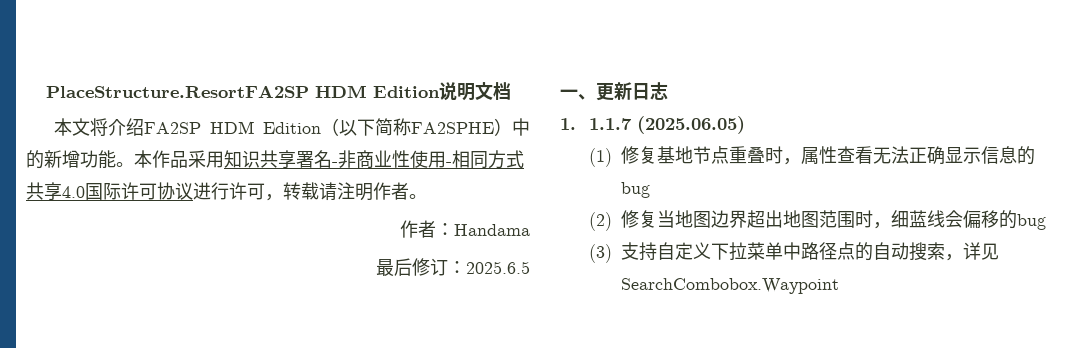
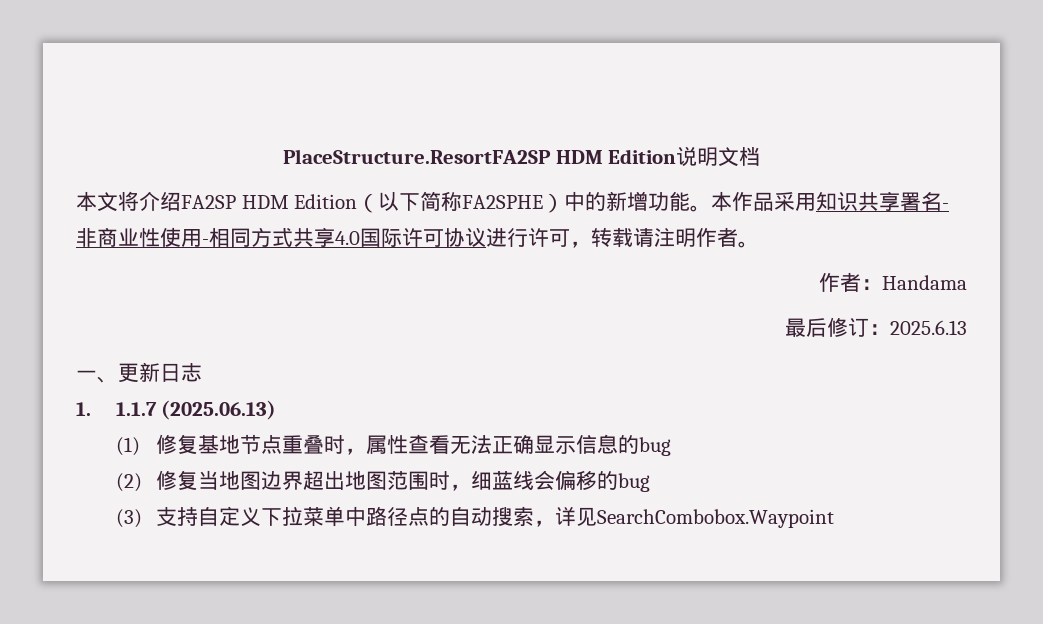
- 最后修订：2025.6.5
+ 最后修订：2025.6.13
- 1. 1.1.7 (2025.06.05)
+ 1. 1.1.7 (2025.06.13)

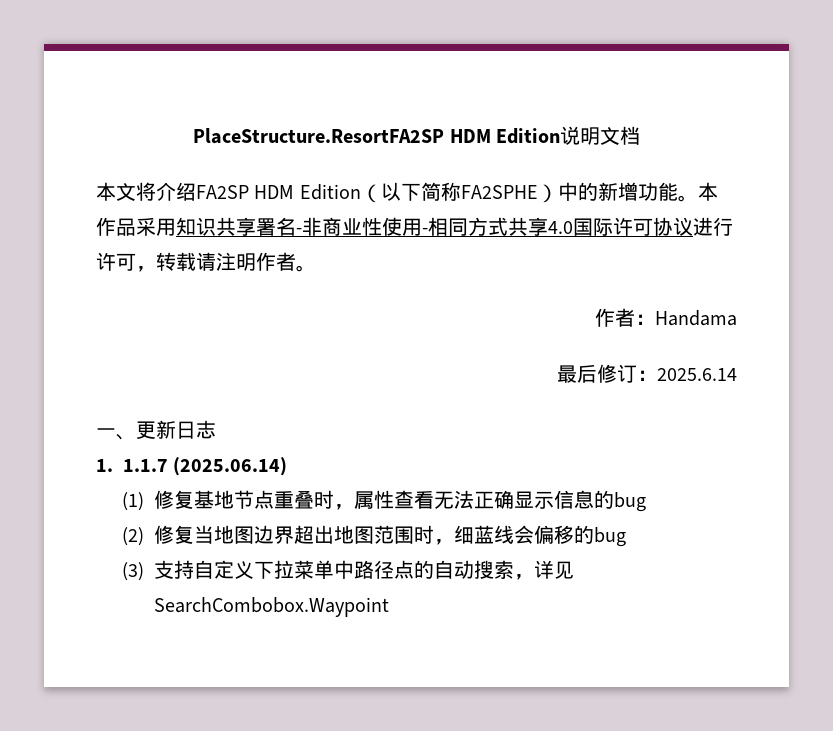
- 最后修订：2025.6.13
+ 最后修订：2025.6.14
- 1. 1.1.7 (2025.06.13)
+ 1. 1.1.7 (2025.06.14)

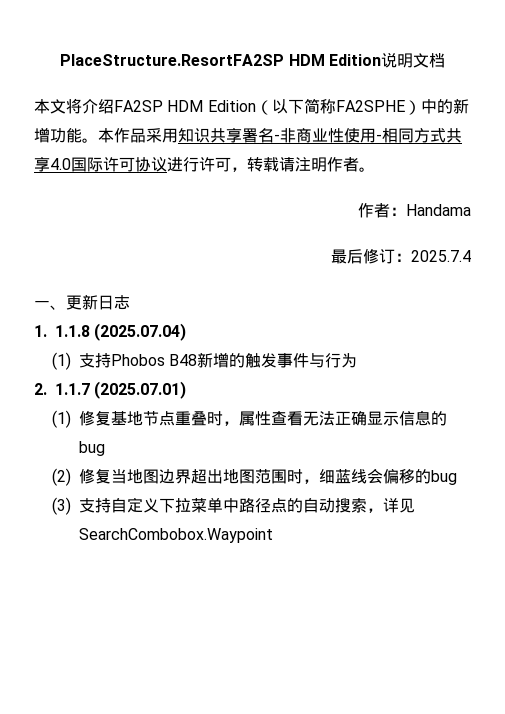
- 最后修订：2025.6.14
+ 最后修订：2025.7.4
- 1. 1.1.7 (2025.06.14)
+ 1. 1.1.8 (2025.07.04)
+ (1)支持Phobos B48新增的触发事件与行为
+ 2. 1.1.7 (2025.07.01)

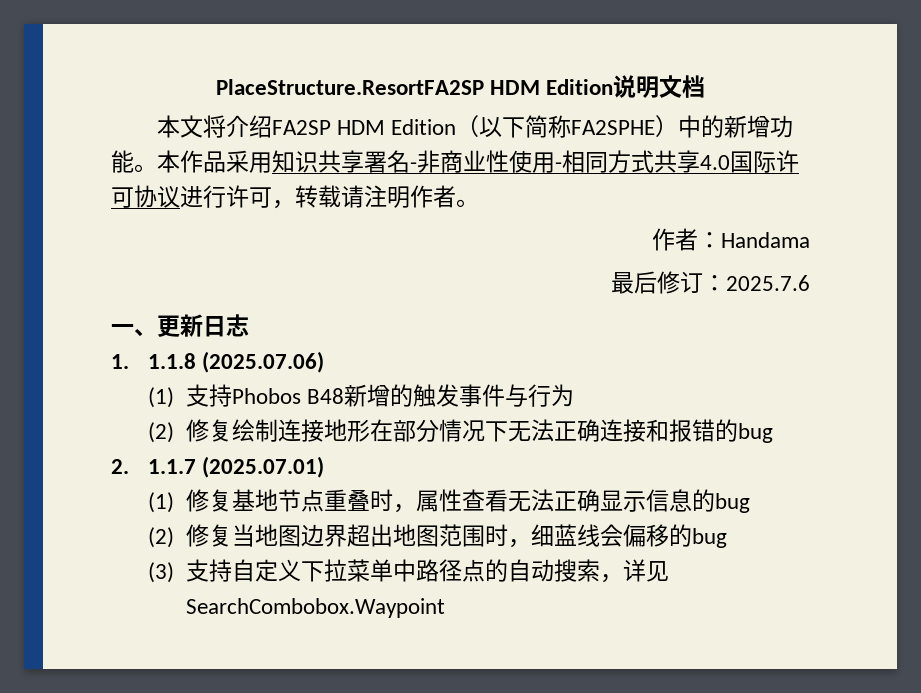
- 最后修订：2025.7.4
+ 最后修订：2025.7.6
- 1. 1.1.8 (2025.07.04)
+ 1. 1.1.8 (2025.07.06)
+ (2)修复绘制连接地形在部分情况下无法正确连接和报错的bug

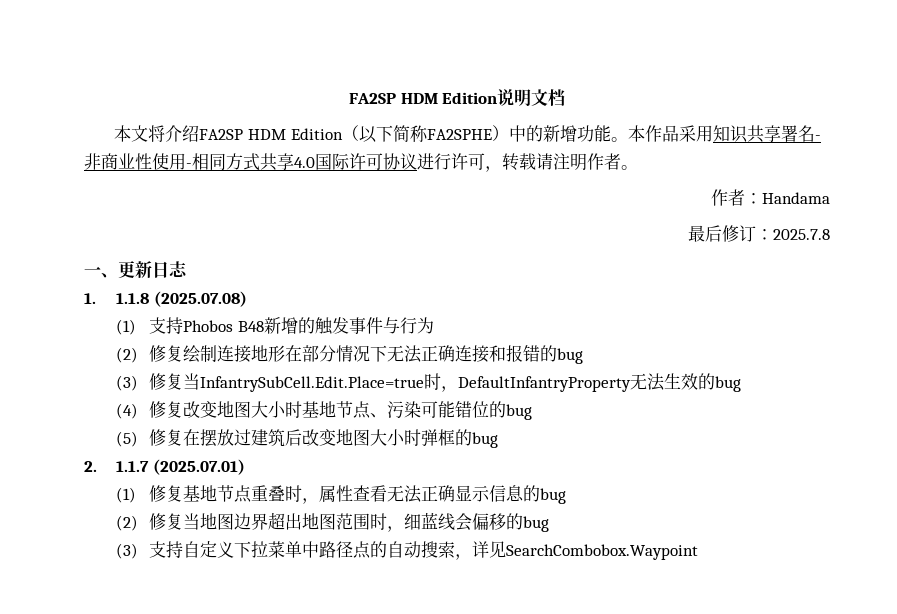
- PlaceStructure.ResortFA2SP HDM Edition说明文档
+ FA2SP HDM Edition说明文档
- 最后修订：2025.7.6
+ 最后修订：2025.7.8
- 1. 1.1.8 (2025.07.06)
+ 1. 1.1.8 (2025.07.08)
+ (3)修复当InfantrySubCell.Edit.Place=true时，DefaultInfantryProperty无法生效的bug
+ (4)修复改变地图大小时基地节点、污染可能错位的bug
+ (5)修复在摆放过建筑后改变地图大小时弹框的bug

